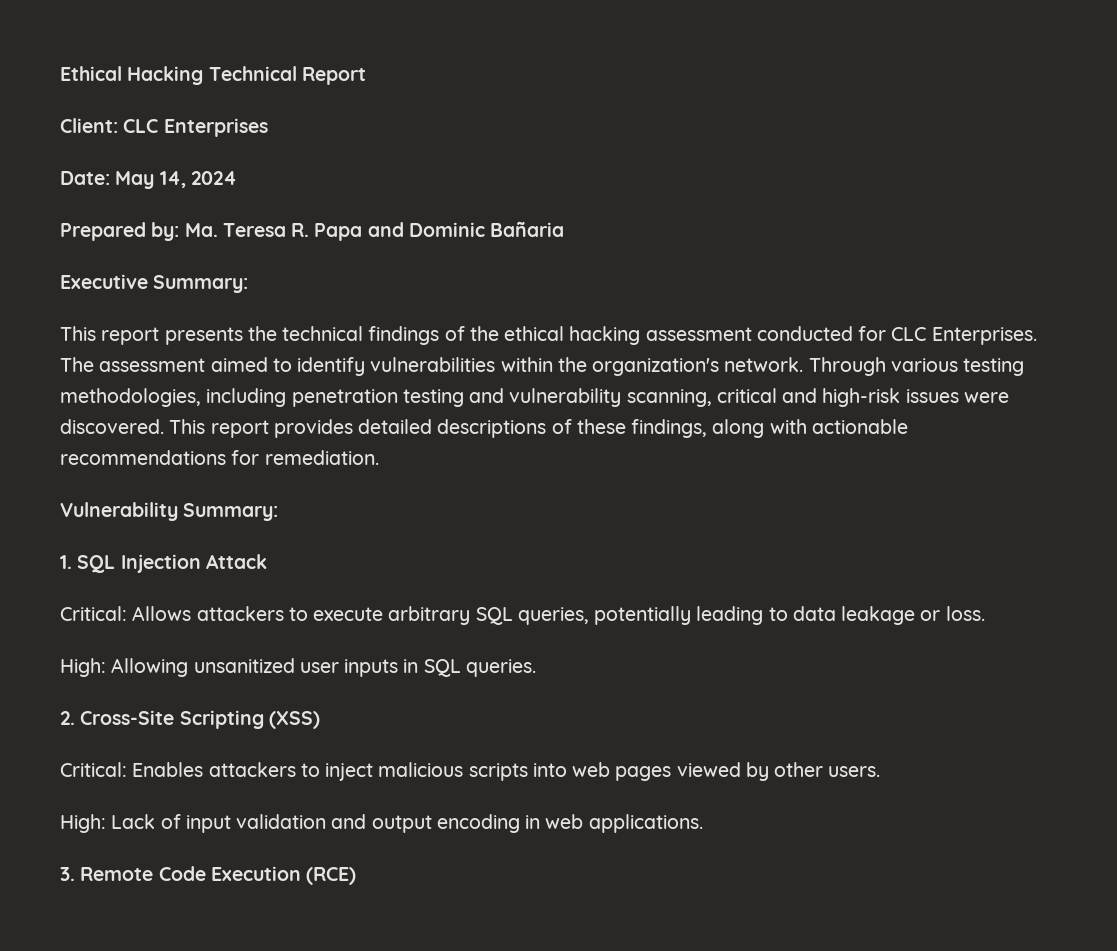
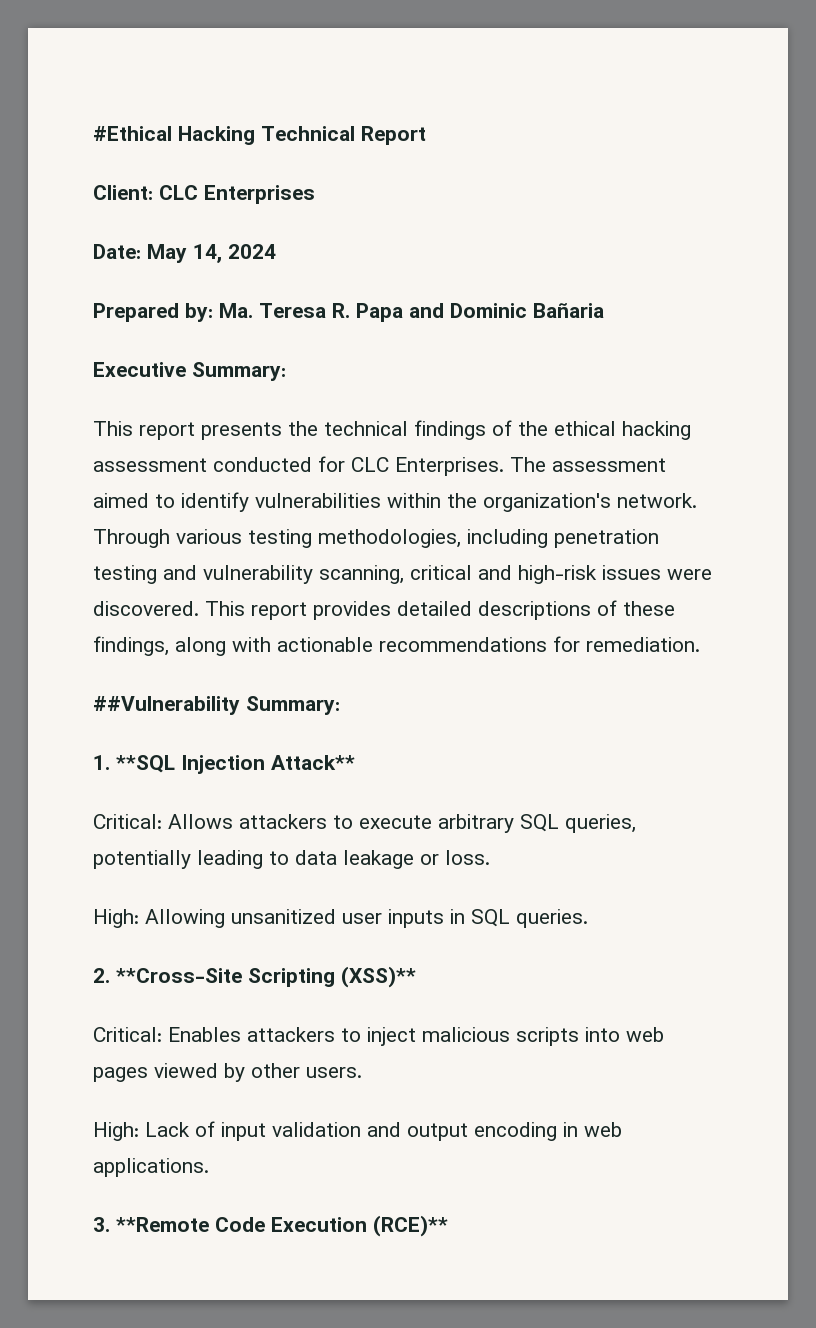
- Ethical Hacking Technical Report
+ #Ethical Hacking Technical Report
- Vulnerability Summary:
+ ##Vulnerability Summary:
- 1. SQL Injection Attack
+ 1. **SQL Injection Attack**
- 2. Cross-Site Scripting (XSS)
+ 2. **Cross-Site Scripting (XSS)**
- 3. Remote Code Execution (RCE)
+ 3. **Remote Code Execution (RCE)**

